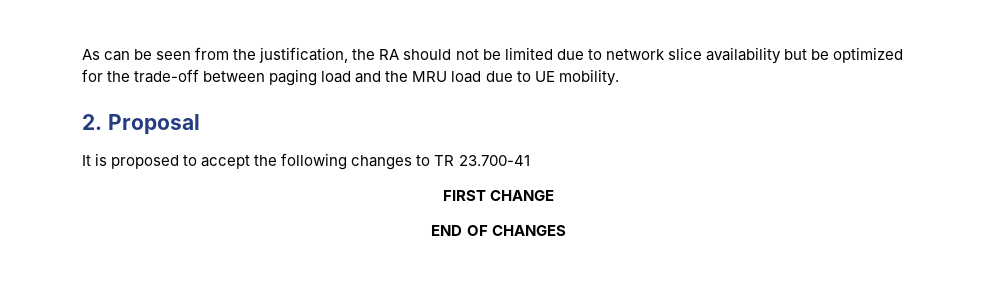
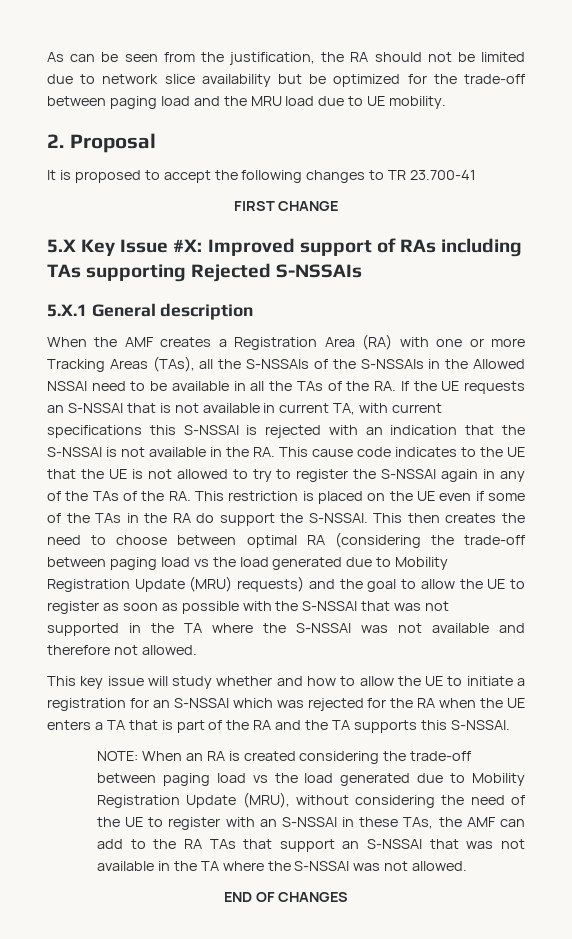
+ 5.X Key Issue #X: Improved support of RAs including TAs supporting Rejected S-NSSAIs
+ 5.X.1 General description
+ When the AMF creates a Registration Area (RA) with one or more Tracking Areas (TAs), all the S-NSSAIs of the S-NSSAIs in the Allowed NSSAI need to be available in all the TAs of the RA. If the UE requests an S-NSSAI that is not available in current TA, with current specifications this S-NSSAI is rejected with an indication that the S-NSSAI is not available in the RA. This cause code indicates to the UE that the UE is not allowed to try to register the S-NSSAI again in any of the TAs of the RA. This restriction is placed on the UE even if some of the TAs in the RA do support the S-NSSAI. This then creates the need to choose between optimal RA (considering the trade-off between paging load vs the load generated due to Mobility Registration Update (MRU) requests) and the goal to allow the UE to register as soon as possible with the S-NSSAI that was not supported in the TA where the S-NSSAI was not available and therefore not allowed.
+ This key issue will study whether and how to allow the UE to initiate a registration for an S-NSSAI which was rejected for the RA when the UE enters a TA that is part of the RA and the TA supports this S-NSSAI.
+ NOTE: When an RA is created considering the trade-off between paging load vs the load generated due to Mobility Registration Update (MRU), without considering the need of the UE to register with an S-NSSAI in these TAs, the AMF can add to the RA TAs that support an S-NSSAI that was not available in the TA where the S-NSSAI was not allowed.

